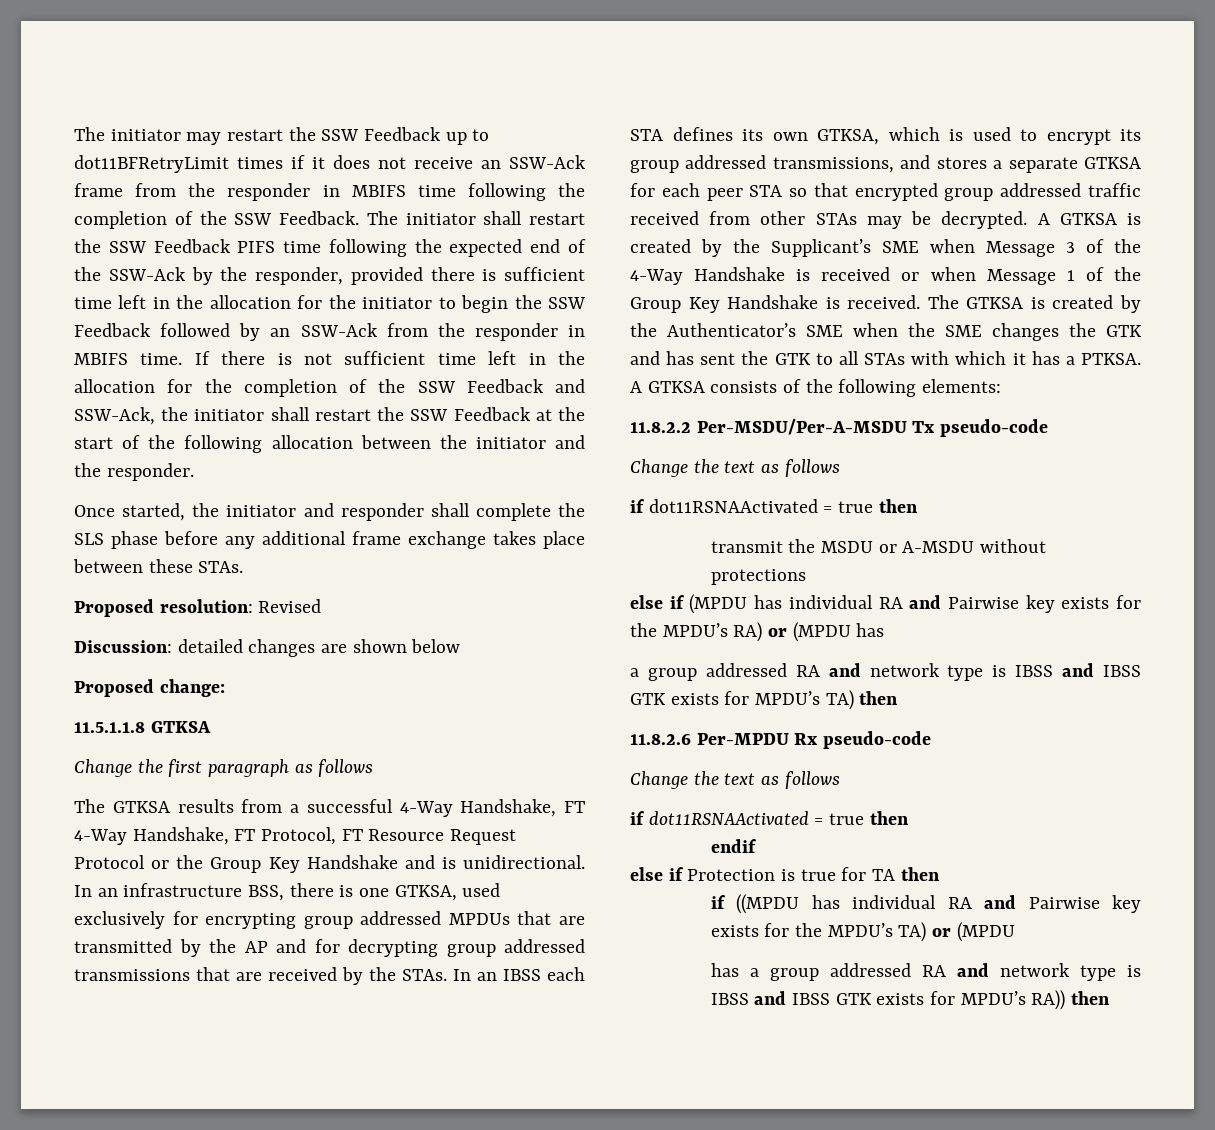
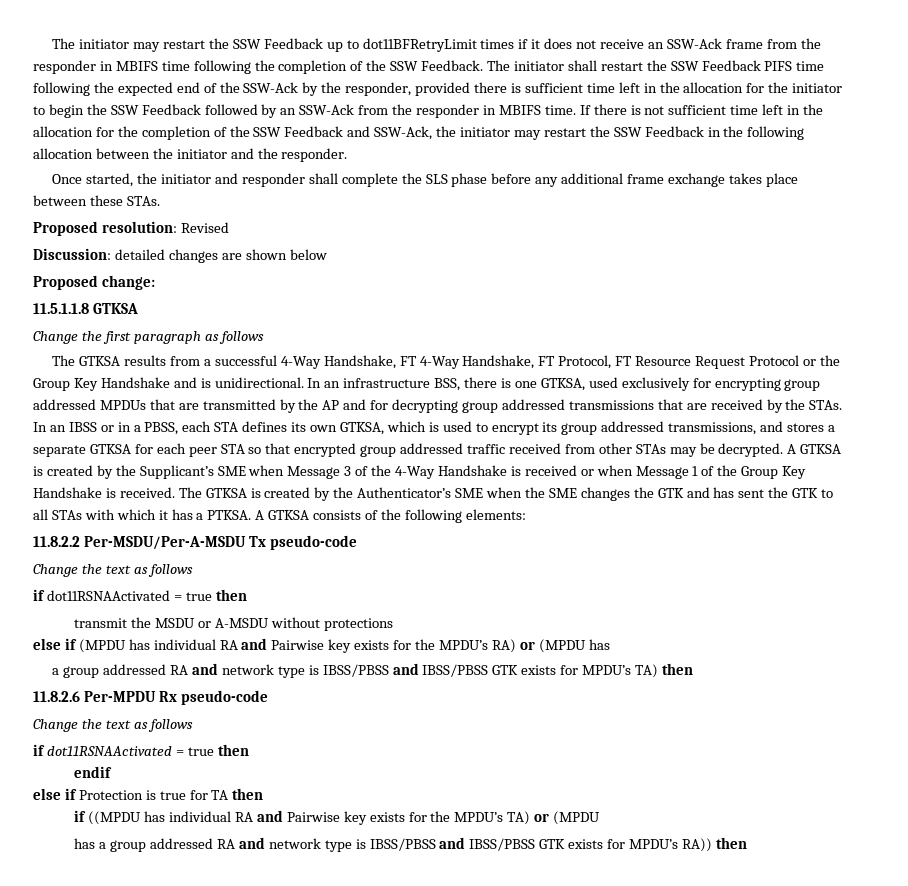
- If there is not sufficient time left in the allocation for the completion of the SSW Feedback and SSW-Ack, the initiator shall restart the SSW Feedback at the start of the following allocation between the initiator and the responder.
+ If there is not sufficient time left in the allocation for the completion of the SSW Feedback and SSW-Ack, the initiator may restart the SSW Feedback in the following allocation between the initiator and the responder.
- In an IBSS each STA defines its own GTKSA, which is used to encrypt its group addressed transmissions, and stores a separate GTKSA for each peer STA so that encrypted group addressed traffic received from other STAs may be decrypted.
+ In an IBSS or in a PBSS, each STA defines its own GTKSA, which is used to encrypt its group addressed transmissions, and stores a separate GTKSA for each peer STA so that encrypted group addressed traffic received from other STAs may be decrypted.
- a group addressed RA and network type is IBSS and IBSS GTK exists for MPDU’s TA) then
+ a group addressed RA and network type is IBSS/PBSS and IBSS/PBSS GTK exists for MPDU’s TA) then
- has a group addressed RA and network type is IBSS and IBSS GTK exists for MPDU’s RA)) then
+ has a group addressed RA and network type is IBSS/PBSS and IBSS/PBSS GTK exists for MPDU’s RA)) then

